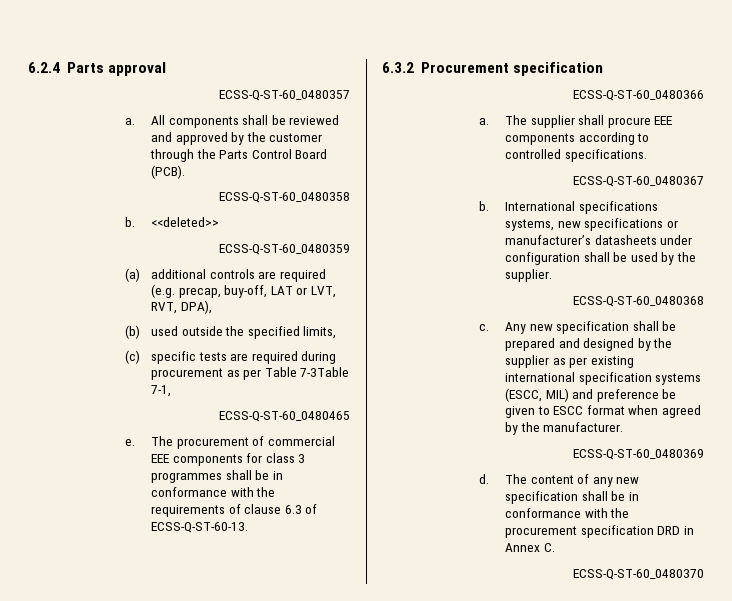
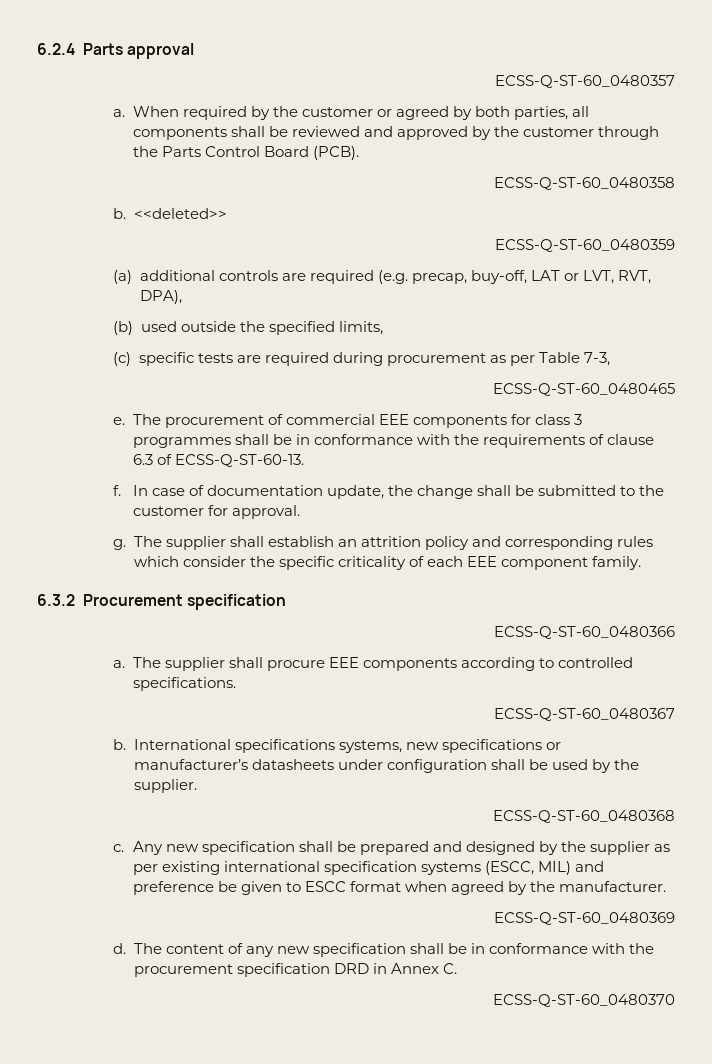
- All components shall be reviewed and approved by the customer through the Parts Control Board (PCB).
+ When required by the customer or agreed by both parties, all components shall be reviewed and approved by the customer through the Parts Control Board (PCB).
- (c) specific tests are required during procurement as per Table 7-3Table 7-1,
+ (c) specific tests are required during procurement as per Table 7-3,
+ f. In case of documentation update, the change shall be submitted to the customer for approval.
+ g. The supplier shall establish an attrition policy and corresponding rules which consider the specific criticality of each EEE component family.

